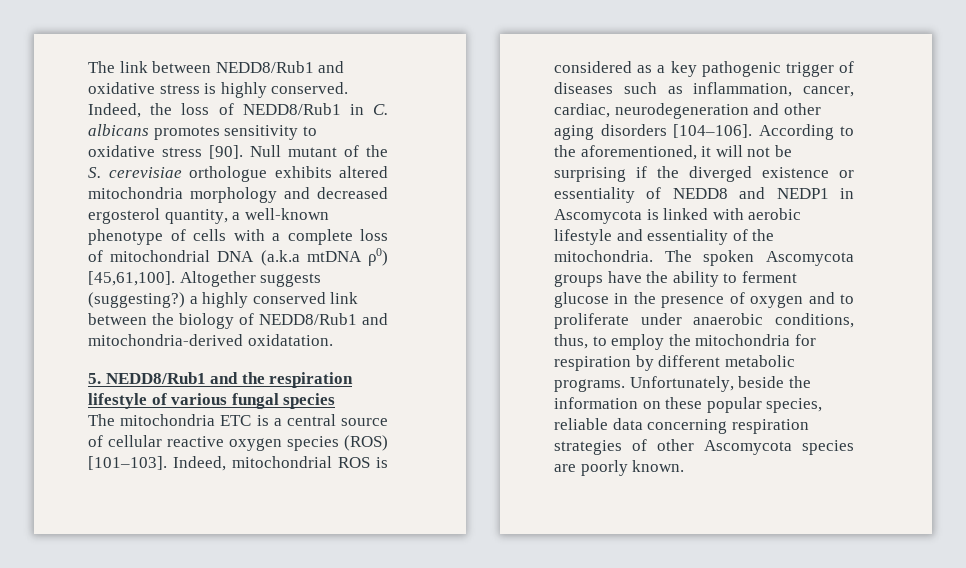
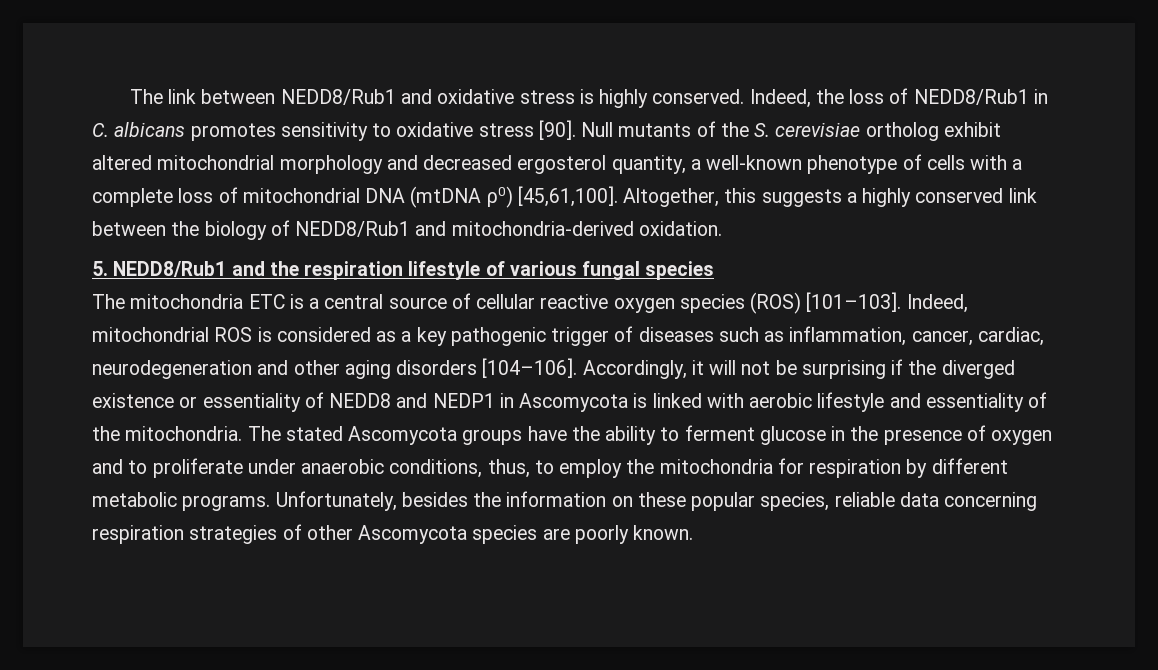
- Null mutant of the S. cerevisiae orthologue exhibits altered mitochondria morphology and decreased ergosterol quantity, a well-known phenotype of cells with a complete loss of mitochondrial DNA (a.k.a mtDNA ρ0) [45,61,100]. Altogether suggests (suggesting?) a highly conserved link between the biology of NEDD8/Rub1 and mitochondria-derived oxidatation.
+ Null mutants of the S. cerevisiae ortholog exhibit altered mitochondrial morphology and decreased ergosterol quantity, a well-known phenotype of cells with a complete loss of mitochondrial DNA (mtDNA ρ0) [45,61,100]. Altogether, this suggests a highly conserved link between the biology of NEDD8/Rub1 and mitochondria-derived oxidation.
- According to the aforementioned, it will not be surprising if the diverged existence or essentiality of NEDD8 and NEDP1 in Ascomycota is linked with aerobic lifestyle and essentiality of the mitochondria.
+ Accordingly, it will not be surprising if the diverged existence or essentiality of NEDD8 and NEDP1 in Ascomycota is linked with aerobic lifestyle and essentiality of the mitochondria.
- The spoken Ascomycota groups have the ability to ferment glucose in the presence of oxygen and to proliferate under anaerobic conditions, thus, to employ the mitochondria for respiration by different metabolic programs.
+ The stated Ascomycota groups have the ability to ferment glucose in the presence of oxygen and to proliferate under anaerobic conditions, thus, to employ the mitochondria for respiration by different metabolic programs.
- Unfortunately, beside the information on these popular species, reliable data concerning respiration strategies of other Ascomycota species are poorly known.
+ Unfortunately, besides the information on these popular species, reliable data concerning respiration strategies of other Ascomycota species are poorly known.

